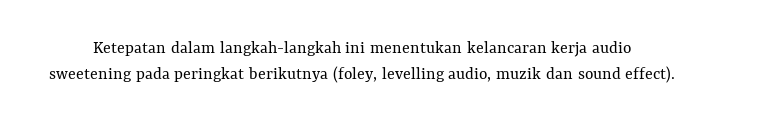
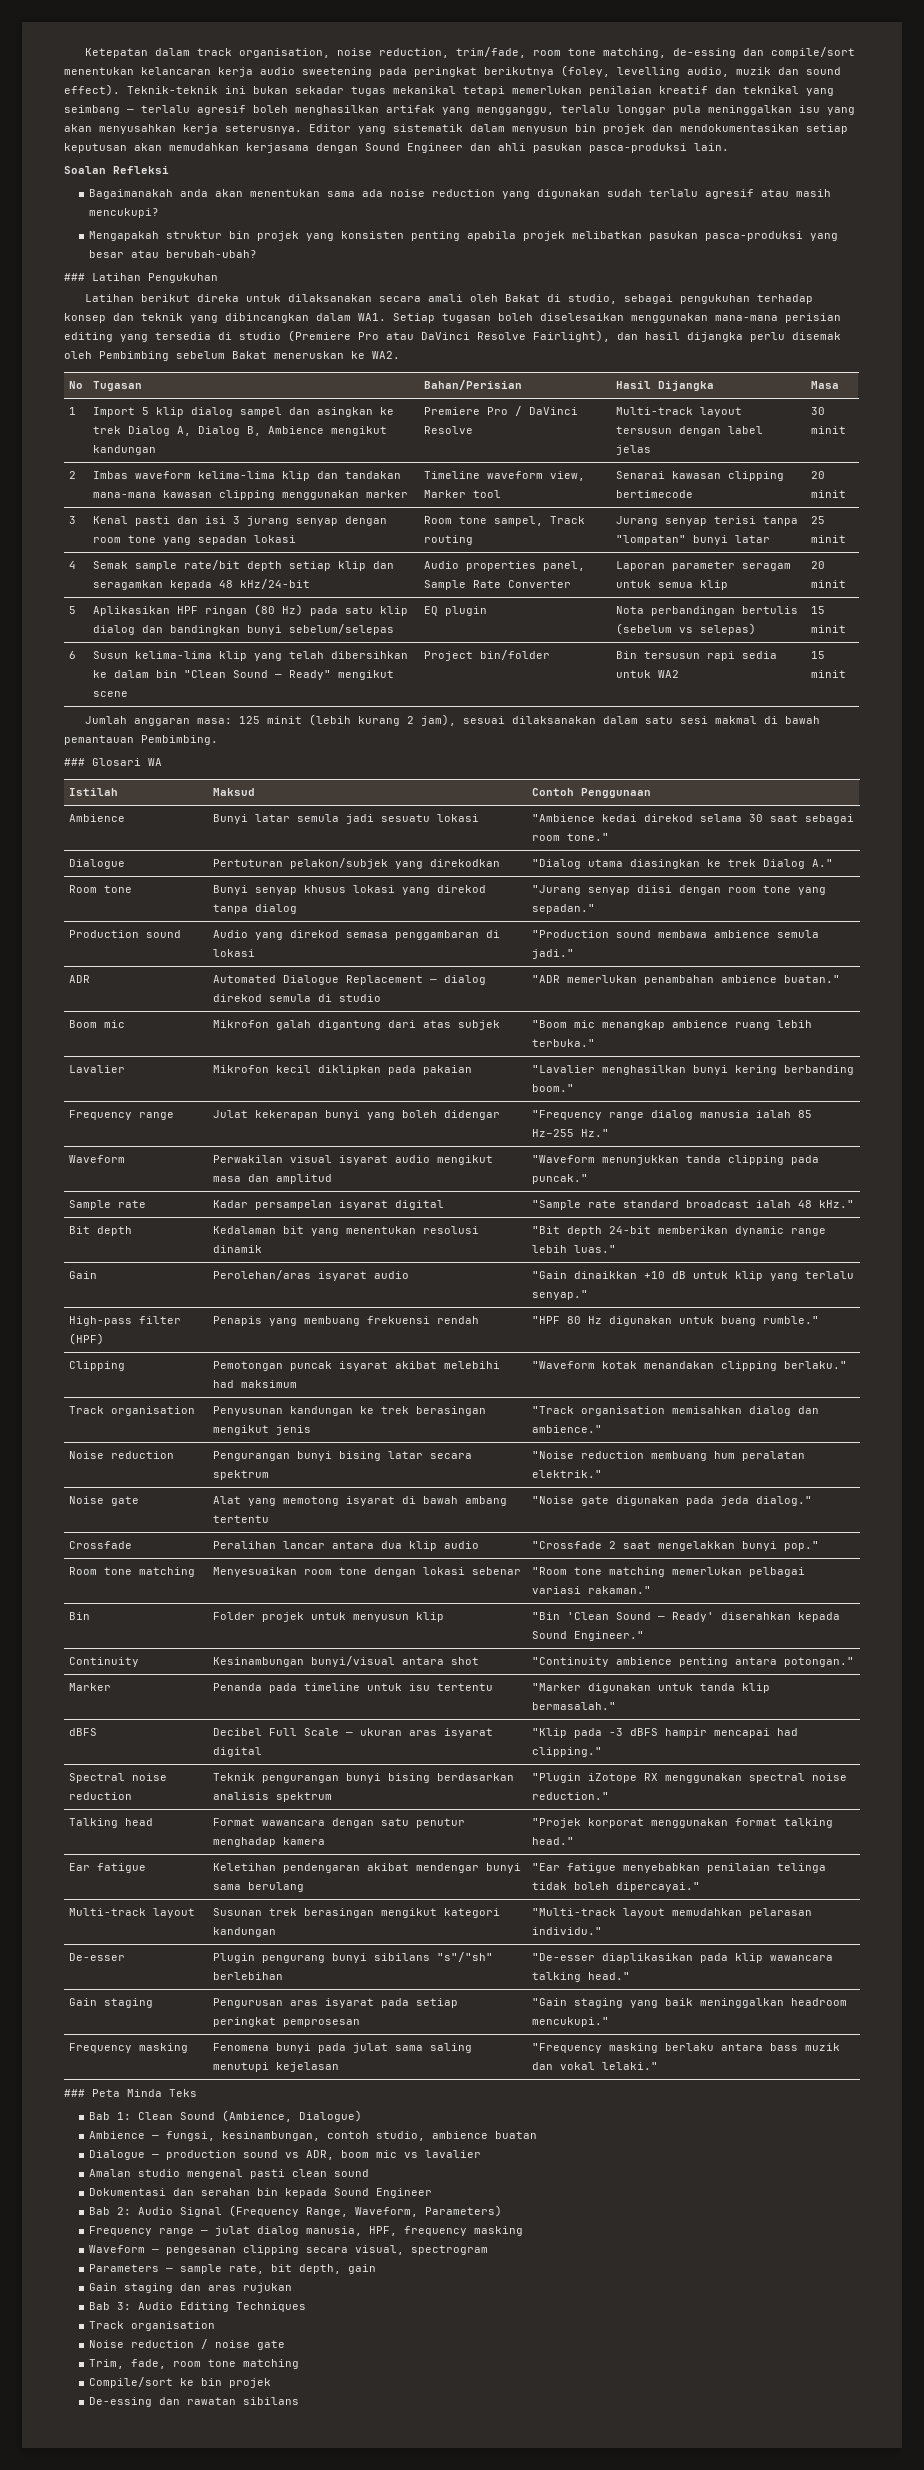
- Ketepatan dalam langkah-langkah ini menentukan kelancaran kerja audio sweetening pada peringkat berikutnya (foley, levelling audio, muzik dan sound effect).
+ Ketepatan dalam track organisation, noise reduction, trim/fade, room tone matching, de-essing dan compile/sort menentukan kelancaran kerja audio sweetening pada peringkat berikutnya (foley, levelling audio, muzik dan sound effect).
+ Teknik-teknik ini bukan sekadar tugas mekanikal tetapi memerlukan penilaian kreatif dan teknikal yang seimbang — terlalu agresif boleh menghasilkan artifak yang mengganggu, terlalu longgar pula meninggalkan isu yang akan menyusahkan kerja seterusnya. Editor yang sistematik dalam menyusun bin projek dan mendokumentasikan setiap keputusan akan memudahkan kerjasama dengan Sound Engineer dan ahli pasukan pasca-produksi lain.
+ Soalan Refleksi
+ Bagaimanakah anda akan menentukan sama ada noise reduction yang digunakan sudah terlalu agresif atau masih mencukupi?
+ Mengapakah struktur bin projek yang konsisten penting apabila projek melibatkan pasukan pasca-produksi yang besar atau berubah-ubah?
+ ### Latihan Pengukuhan
+ Latihan berikut direka untuk dilaksanakan secara amali oleh Bakat di studio, sebagai pengukuhan terhadap konsep dan teknik yang dibincangkan dalam WA1. Setiap tugasan boleh diselesaikan menggunakan mana-mana perisian editing yang tersedia di studio (Premiere Pro atau DaVinci Resolve Fairlight), dan hasil dijangka perlu disemak oleh Pembimbing sebelum Bakat meneruskan ke WA2.
+ No | Tugasan | Bahan/Perisian | Hasil Dijangka | Masa
+ 1 | Import 5 klip dialog sampel dan asingkan ke trek Dialog A, Dialog B, Ambience mengikut kandungan | Premiere Pro / DaVinci Resolve | Multi-track layout tersusun dengan label jelas | 30 minit
+ 2 | Imbas waveform kelima-lima klip dan tandakan mana-mana kawasan clipping menggunakan marker | Timeline waveform view, Marker tool | Senarai kawasan clipping bertimecode | 20 minit
+ 3 | Kenal pasti dan isi 3 jurang senyap dengan room tone yang sepadan lokasi | Room tone sampel, Track routing | Jurang senyap terisi tanpa "lompatan" bunyi latar | 25 minit
+ 4 | Semak sample rate/bit depth setiap klip dan seragamkan kepada 48 kHz/24-bit | Audio properties panel, Sample Rate Converter | Laporan parameter seragam untuk semua klip | 20 minit
+ 5 | Aplikasikan HPF ringan (80 Hz) pada satu klip dialog dan bandingkan bunyi sebelum/selepas | EQ plugin | Nota perbandingan bertulis (sebelum vs selepas) | 15 minit
+ 6 | Susun kelima-lima klip yang telah dibersihkan ke dalam bin "Clean Sound — Ready" mengikut scene | Project bin/folder | Bin tersusun rapi sedia untuk WA2 | 15 minit
+ Jumlah anggaran masa: 125 minit (lebih kurang 2 jam), sesuai dilaksanakan dalam satu sesi makmal di bawah pemantauan Pembimbing.
+ ### Glosari WA
+ Istilah | Maksud | Contoh Penggunaan
+ Ambience | Bunyi latar semula jadi sesuatu lokasi | "Ambience kedai direkod selama 30 saat sebagai room tone."
+ Dialogue | Pertuturan pelakon/subjek yang direkodkan | "Dialog utama diasingkan ke trek Dialog A."
+ Room tone | Bunyi senyap khusus lokasi yang direkod tanpa dialog | "Jurang senyap diisi dengan room tone yang sepadan."
+ Production sound | Audio yang direkod semasa penggambaran di lokasi | "Production sound membawa ambience semula jadi."
+ ADR | Automated Dialogue Replacement — dialog direkod semula di studio | "ADR memerlukan penambahan ambience buatan."
+ Boom mic | Mikrofon galah digantung dari atas subjek | "Boom mic menangkap ambience ruang lebih terbuka."
+ Lavalier | Mikrofon kecil diklipkan pada pakaian | "Lavalier menghasilkan bunyi kering berbanding boom."
+ Frequency range | Julat kekerapan bunyi yang boleh didengar | "Frequency range dialog manusia ialah 85 Hz–255 Hz."
+ Waveform | Perwakilan visual isyarat audio mengikut masa dan amplitud | "Waveform menunjukkan tanda clipping pada puncak."
+ Sample rate | Kadar persampelan isyarat digital | "Sample rate standard broadcast ialah 48 kHz."
+ Bit depth | Kedalaman bit yang menentukan resolusi dinamik | "Bit depth 24-bit memberikan dynamic range lebih luas."
+ Gain | Perolehan/aras isyarat audio | "Gain dinaikkan +10 dB untuk klip yang terlalu senyap."
+ High-pass filter (HPF) | Penapis yang membuang frekuensi rendah | "HPF 80 Hz digunakan untuk buang rumble."
+ Clipping | Pemotongan puncak isyarat akibat melebihi had maksimum | "Waveform kotak menandakan clipping berlaku."
+ Track organisation | Penyusunan kandungan ke trek berasingan mengikut jenis | "Track organisation memisahkan dialog dan ambience."
+ Noise reduction | Pengurangan bunyi bising latar secara spektrum | "Noise reduction membuang hum peralatan elektrik."
+ Noise gate | Alat yang memotong isyarat di bawah ambang tertentu | "Noise gate digunakan pada jeda dialog."
+ Crossfade | Peralihan lancar antara dua klip audio | "Crossfade 2 saat mengelakkan bunyi pop."
+ Room tone matching | Menyesuaikan room tone dengan lokasi sebenar | "Room tone matching memerlukan pelbagai variasi rakaman."
+ Bin | Folder projek untuk menyusun klip | "Bin 'Clean Sound — Ready' diserahkan kepada Sound Engineer."
+ Continuity | Kesinambungan bunyi/visual antara shot | "Continuity ambience penting antara potongan."
+ Marker | Penanda pada timeline untuk isu tertentu | "Marker digunakan untuk tanda klip bermasalah."
+ dBFS | Decibel Full Scale — ukuran aras isyarat digital | "Klip pada -3 dBFS hampir mencapai had clipping."
+ Spectral noise reduction | Teknik pengurangan bunyi bising berdasarkan analisis spektrum | "Plugin iZotope RX menggunakan spectral noise reduction."
+ Talking head | Format wawancara dengan satu penutur menghadap kamera | "Projek korporat menggunakan format talking head."
+ Ear fatigue | Keletihan pendengaran akibat mendengar bunyi sama berulang | "Ear fatigue menyebabkan penilaian telinga tidak boleh dipercayai."
+ Multi-track layout | Susunan trek berasingan mengikut kategori kandungan | "Multi-track layout memudahkan pelarasan individu."
+ De-esser | Plugin pengurang bunyi sibilans "s"/"sh" berlebihan | "De-esser diaplikasikan pada klip wawancara talking head."
+ Gain staging | Pengurusan aras isyarat pada setiap peringkat pemprosesan | "Gain staging yang baik meninggalkan headroom mencukupi."
+ Frequency masking | Fenomena bunyi pada julat sama saling menutupi kejelasan | "Frequency masking berlaku antara bass muzik dan vokal lelaki."
+ ### Peta Minda Teks
+ Bab 1: Clean Sound (Ambience, Dialogue)
+ Ambience — fungsi, kesinambungan, contoh studio, ambience buatan
+ Dialogue — production sound vs ADR, boom mic vs lavalier
+ Amalan studio mengenal pasti clean sound
+ Dokumentasi dan serahan bin kepada Sound Engineer
+ Bab 2: Audio Signal (Frequency Range, Waveform, Parameters)
+ Frequency range — julat dialog manusia, HPF, frequency masking
+ Waveform — pengesanan clipping secara visual, spectrogram
+ Parameters — sample rate, bit depth, gain
+ Gain staging dan aras rujukan
+ Bab 3: Audio Editing Techniques
+ Track organisation
+ Noise reduction / noise gate
+ Trim, fade, room tone matching
+ Compile/sort ke bin projek
+ De-essing dan rawatan sibilans

